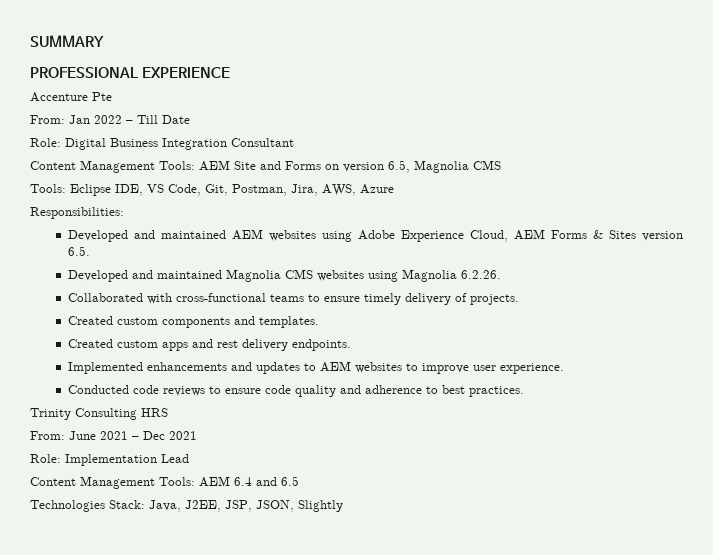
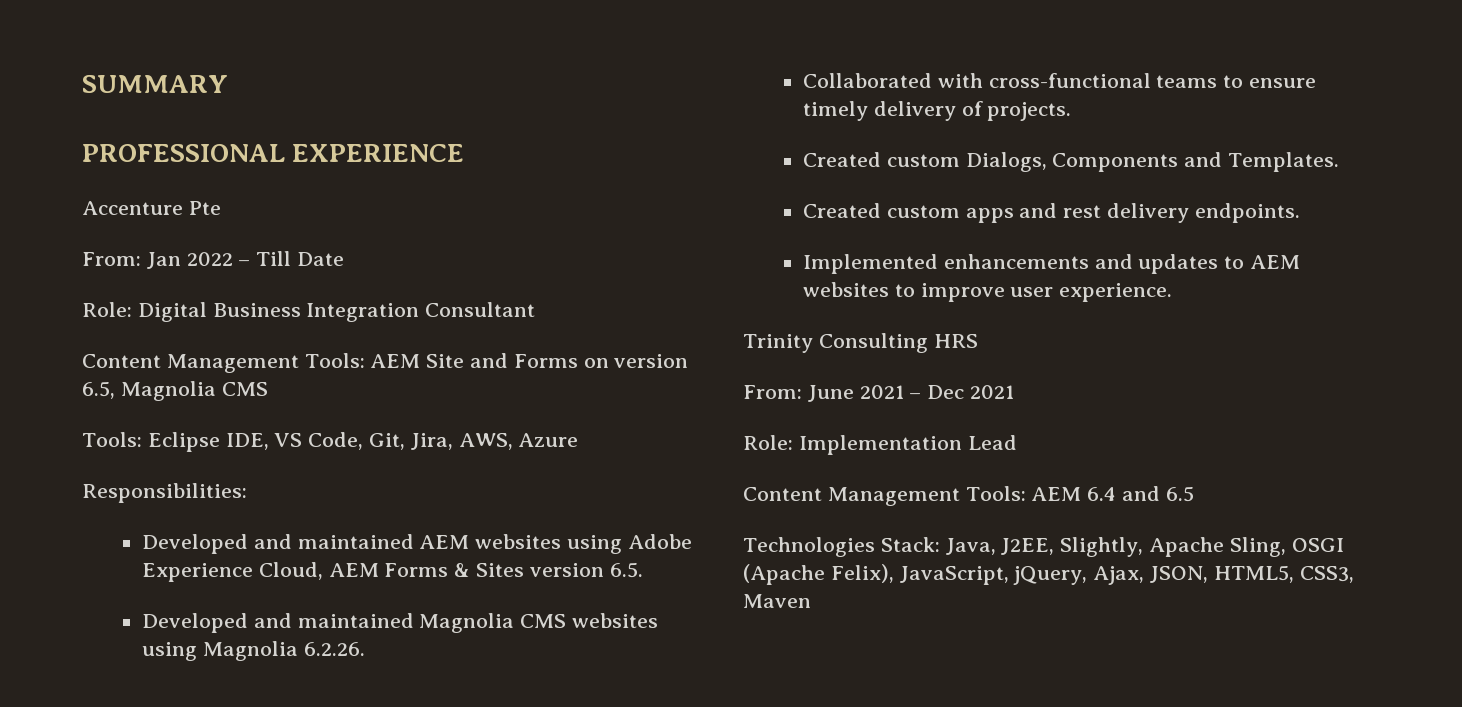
- Tools: Eclipse IDE, VS Code, Git, Postman, Jira, AWS, Azure
+ Tools: Eclipse IDE, VS Code, Git, Jira, AWS, Azure
- Created custom components and templates.
+ Created custom Dialogs, Components and Templates.
- Conducted code reviews to ensure code quality and adherence to best practices.
- Technologies Stack: Java, J2EE, JSP, JSON, Slightly
+ Technologies Stack: Java, J2EE, Slightly, Apache Sling, OSGI (Apache Felix), JavaScript, jQuery, Ajax, JSON, HTML5, CSS3, Maven

